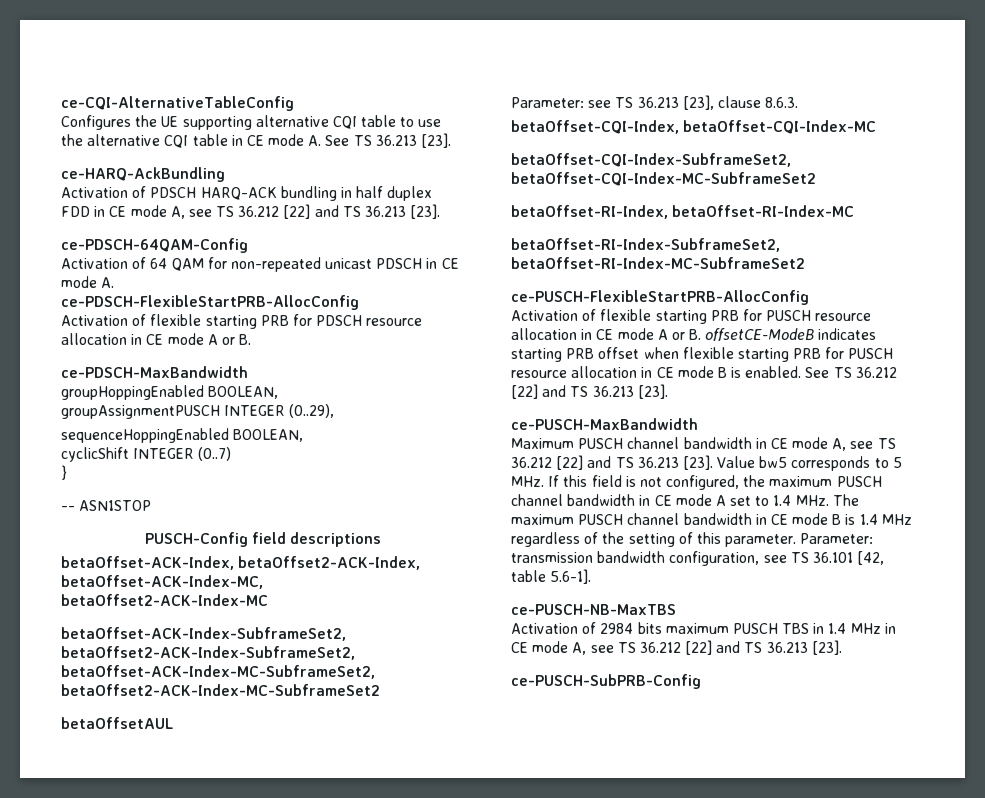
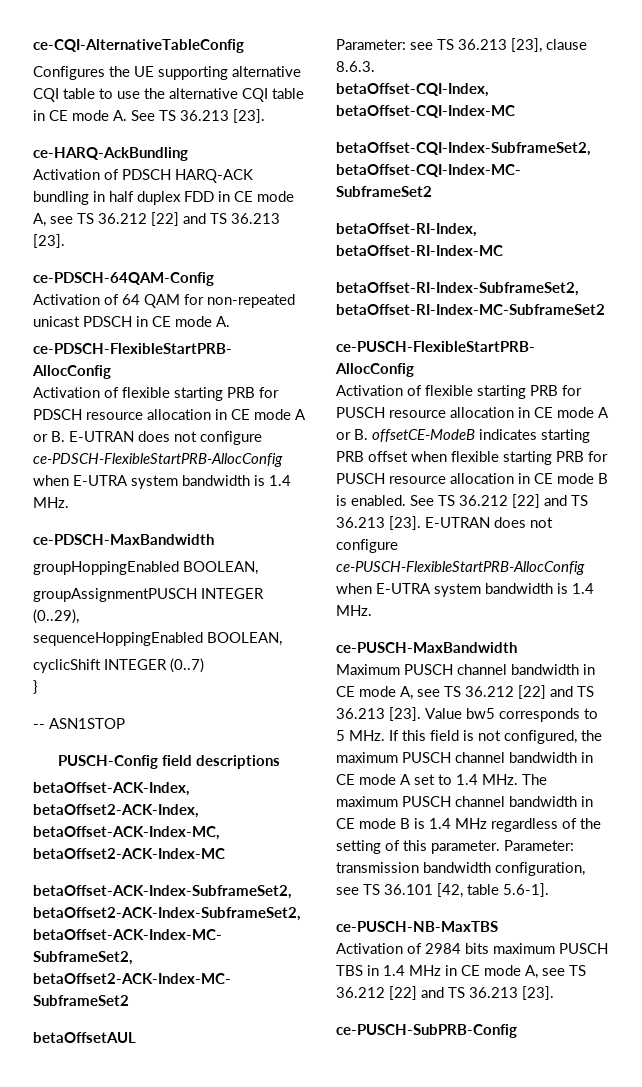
- Activation of flexible starting PRB for PDSCH resource allocation in CE mode A or B.
+ Activation of flexible starting PRB for PDSCH resource allocation in CE mode A or B. E-UTRAN does not configure ce-PDSCH-FlexibleStartPRB-AllocConfig when E-UTRA system bandwidth is 1.4 MHz.
+ E-UTRAN does not configure ce-PUSCH-FlexibleStartPRB-AllocConfig when E-UTRA system bandwidth is 1.4 MHz.

